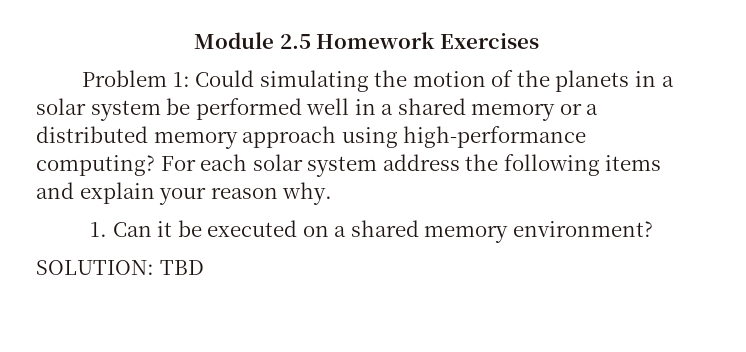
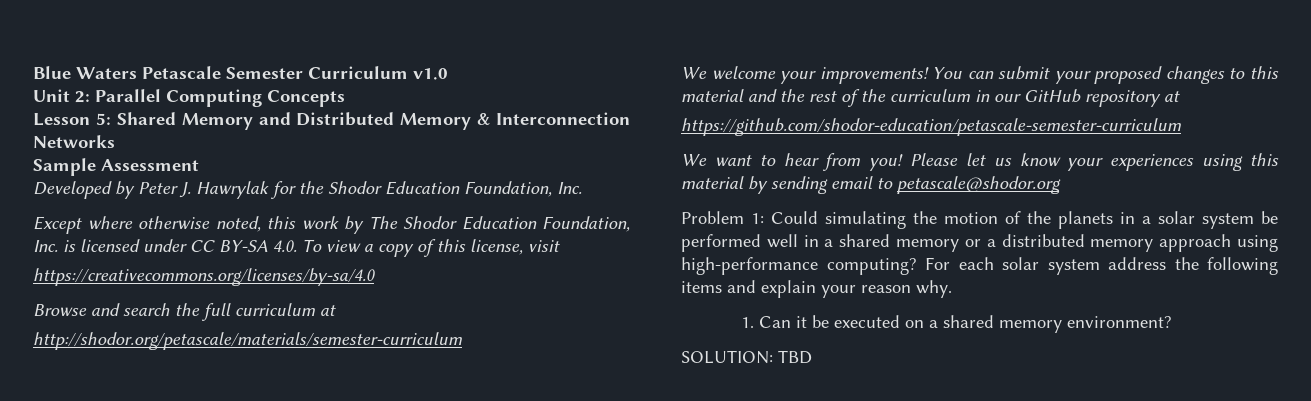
- Module 2.5 Homework Exercises
+ Blue Waters Petascale Semester Curriculum v1.0
+ Unit 2: Parallel Computing Concepts
+ Lesson 5: Shared Memory and Distributed Memory & Interconnection Networks
+ Sample Assessment
+ Developed by Peter J. Hawrylak for the Shodor Education Foundation, Inc.
+ Except where otherwise noted, this work by The Shodor Education Foundation, Inc. is licensed under CC BY-SA 4.0. To view a copy of this license, visit
+ https://creativecommons.org/licenses/by-sa/4.0
+ Browse and search the full curriculum at
+ http://shodor.org/petascale/materials/semester-curriculum
+ We welcome your improvements! You can submit your proposed changes to this material and the rest of the curriculum in our GitHub repository at
+ https://github.com/shodor-education/petascale-semester-curriculum
+ We want to hear from you! Please let us know your experiences using this material by sending email to petascale@shodor.org

